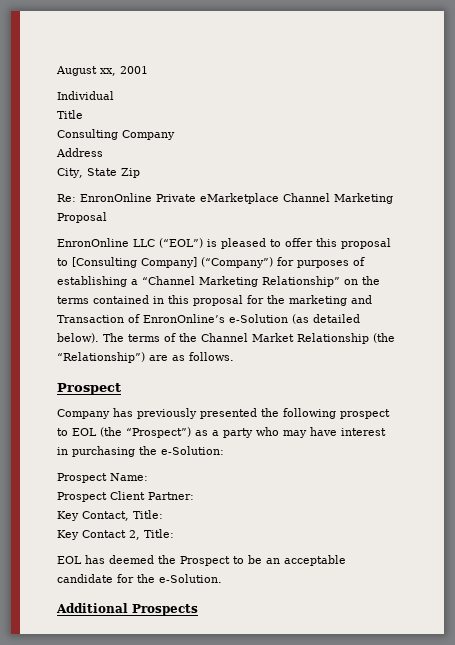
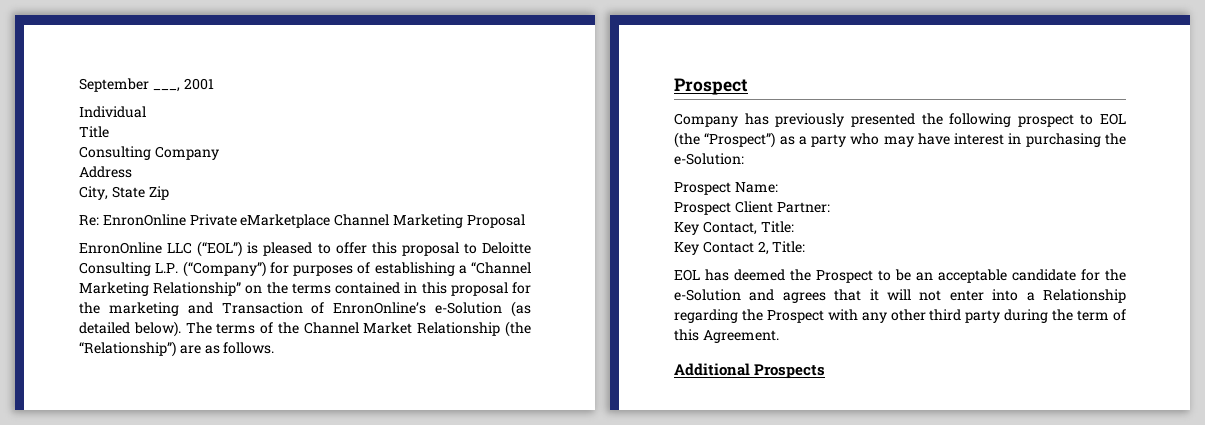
- August xx, 2001
+ September ___, 2001
- EnronOnline LLC (“EOL”) is pleased to offer this proposal to [Consulting Company] (“Company”) for purposes of establishing a “Channel Marketing Relationship” on the terms contained in this proposal for the marketing and Transaction of EnronOnline’s e-Solution (as detailed below).
+ EnronOnline LLC (“EOL”) is pleased to offer this proposal to Deloitte Consulting L.P. (“Company”) for purposes of establishing a “Channel Marketing Relationship” on the terms contained in this proposal for the marketing and Transaction of EnronOnline’s e-Solution (as detailed below).
- EOL has deemed the Prospect to be an acceptable candidate for the e-Solution.
+ EOL has deemed the Prospect to be an acceptable candidate for the e-Solution and agrees that it will not enter into a Relationship regarding the Prospect with any other third party during the term of this Agreement.

